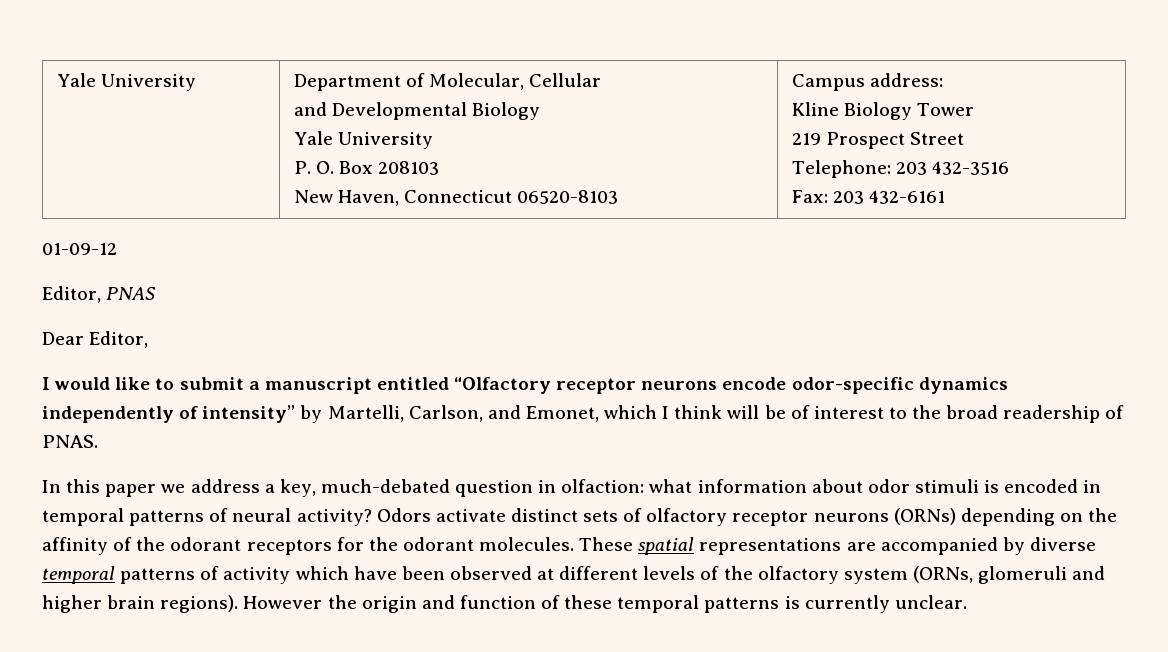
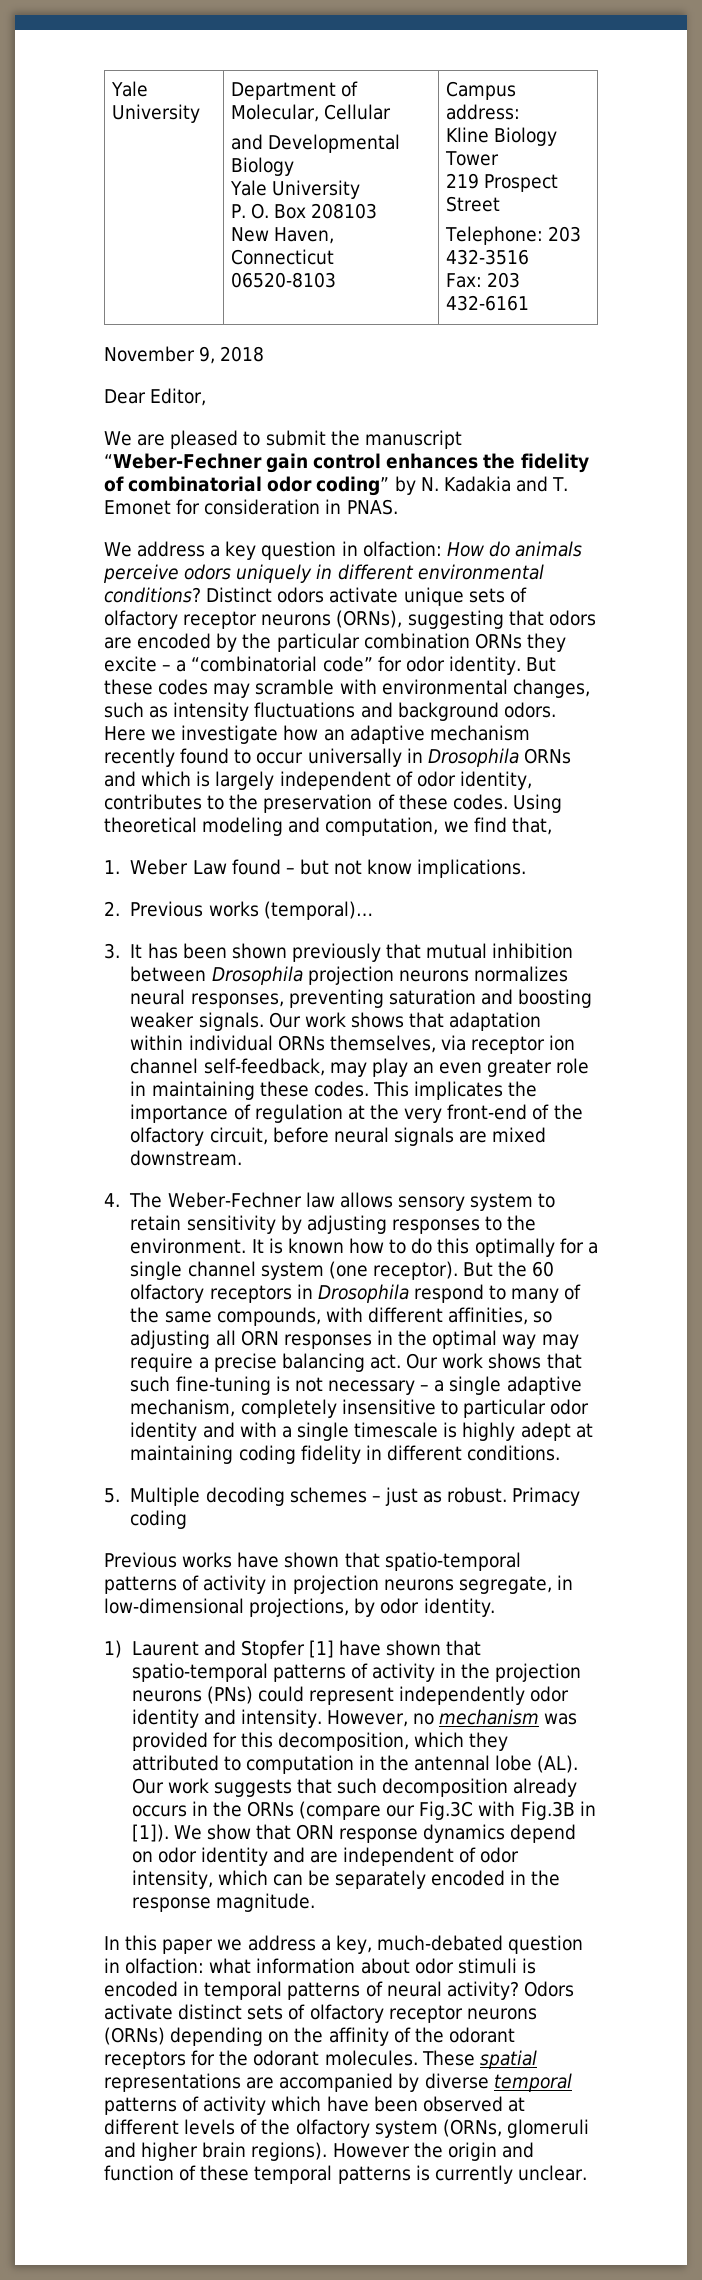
- 01-09-12
- Editor, PNAS
+ November 9, 2018
- I would like to submit a manuscript entitled “Olfactory receptor neurons encode odor-specific dynamics independently of intensity” by Martelli, Carlson, and Emonet, which I think will be of interest to the broad readership of PNAS.
+ We are pleased to submit the manuscript “Weber-Fechner gain control enhances the fidelity of combinatorial odor coding” by N. Kadakia and T. Emonet for consideration in PNAS.
+ We address a key question in olfaction: How do animals perceive odors uniquely in different environmental conditions? Distinct odors activate unique sets of olfactory receptor neurons (ORNs), suggesting that odors are encoded by the particular combination ORNs they excite – a “combinatorial code” for odor identity. But these codes may scramble with environmental changes, such as intensity fluctuations and background odors. Here we investigate how an adaptive mechanism recently found to occur universally in Drosophila ORNs and which is largely independent of odor identity, contributes to the preservation of these codes. Using theoretical modeling and computation, we find that,
+ 1. Weber Law found – but not know implications.
+ 2. Previous works (temporal)…
+ 3. It has been shown previously that mutual inhibition between Drosophila projection neurons normalizes neural responses, preventing saturation and boosting weaker signals. Our work shows that adaptation within individual ORNs themselves, via receptor ion channel self-feedback, may play an even greater role in maintaining these codes. This implicates the importance of regulation at the very front-end of the olfactory circuit, before neural signals are mixed downstream.
+ 4. The Weber-Fechner law allows sensory system to retain sensitivity by adjusting responses to the environment. It is known how to do this optimally for a single channel system (one receptor). But the 60 olfactory receptors in Drosophila respond to many of the same compounds, with different affinities, so adjusting all ORN responses in the optimal way may require a precise balancing act. Our work shows that such fine-tuning is not necessary – a single adaptive mechanism, completely insensitive to particular odor identity and with a single timescale is highly adept at maintaining coding fidelity in different conditions.
+ 5. Multiple decoding schemes – just as robust. Primacy coding
+ Previous works have shown that spatio-temporal patterns of activity in projection neurons segregate, in low-dimensional projections, by odor identity.
+ 1) Laurent and Stopfer [1] have shown that spatio-temporal patterns of activity in the projection neurons (PNs) could represent independently odor identity and intensity. However, no mechanism was provided for this decomposition, which they attributed to computation in the antennal lobe (AL). Our work suggests that such decomposition already occurs in the ORNs (compare our Fig.3C with Fig.3B in [1]). We show that ORN response dynamics depend on odor identity and are independent of odor intensity, which can be separately encoded in the response magnitude.

